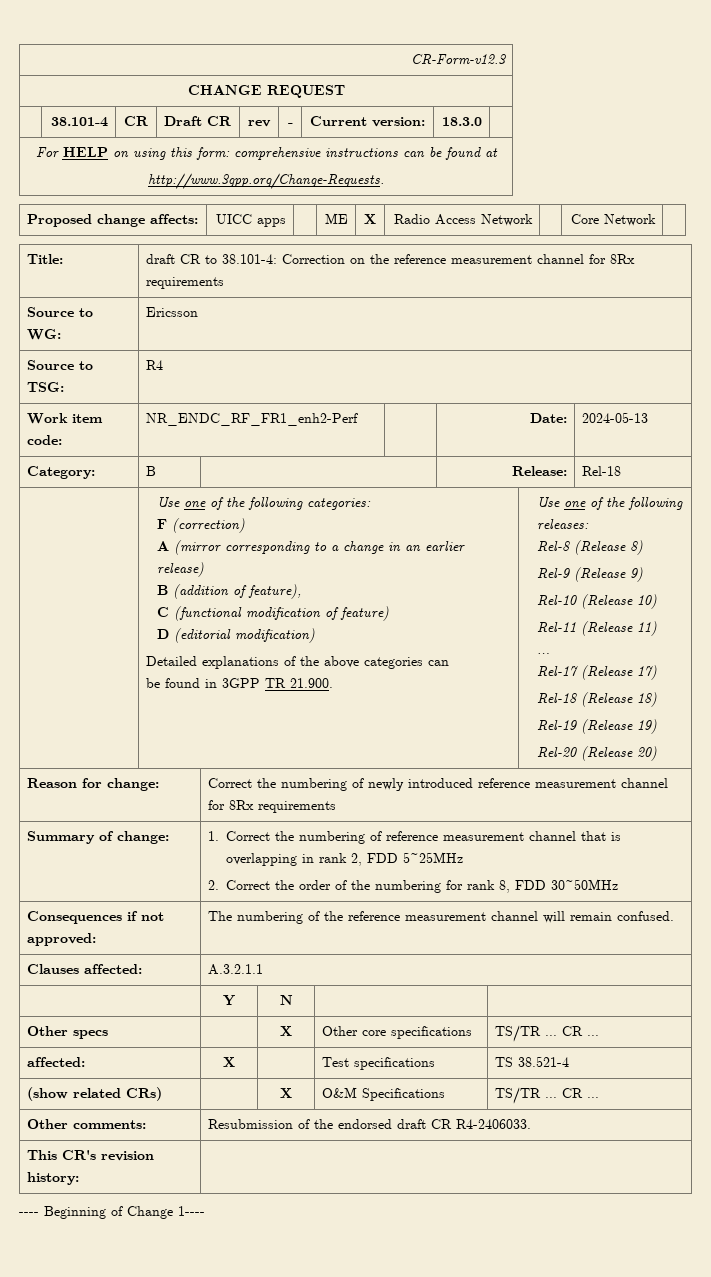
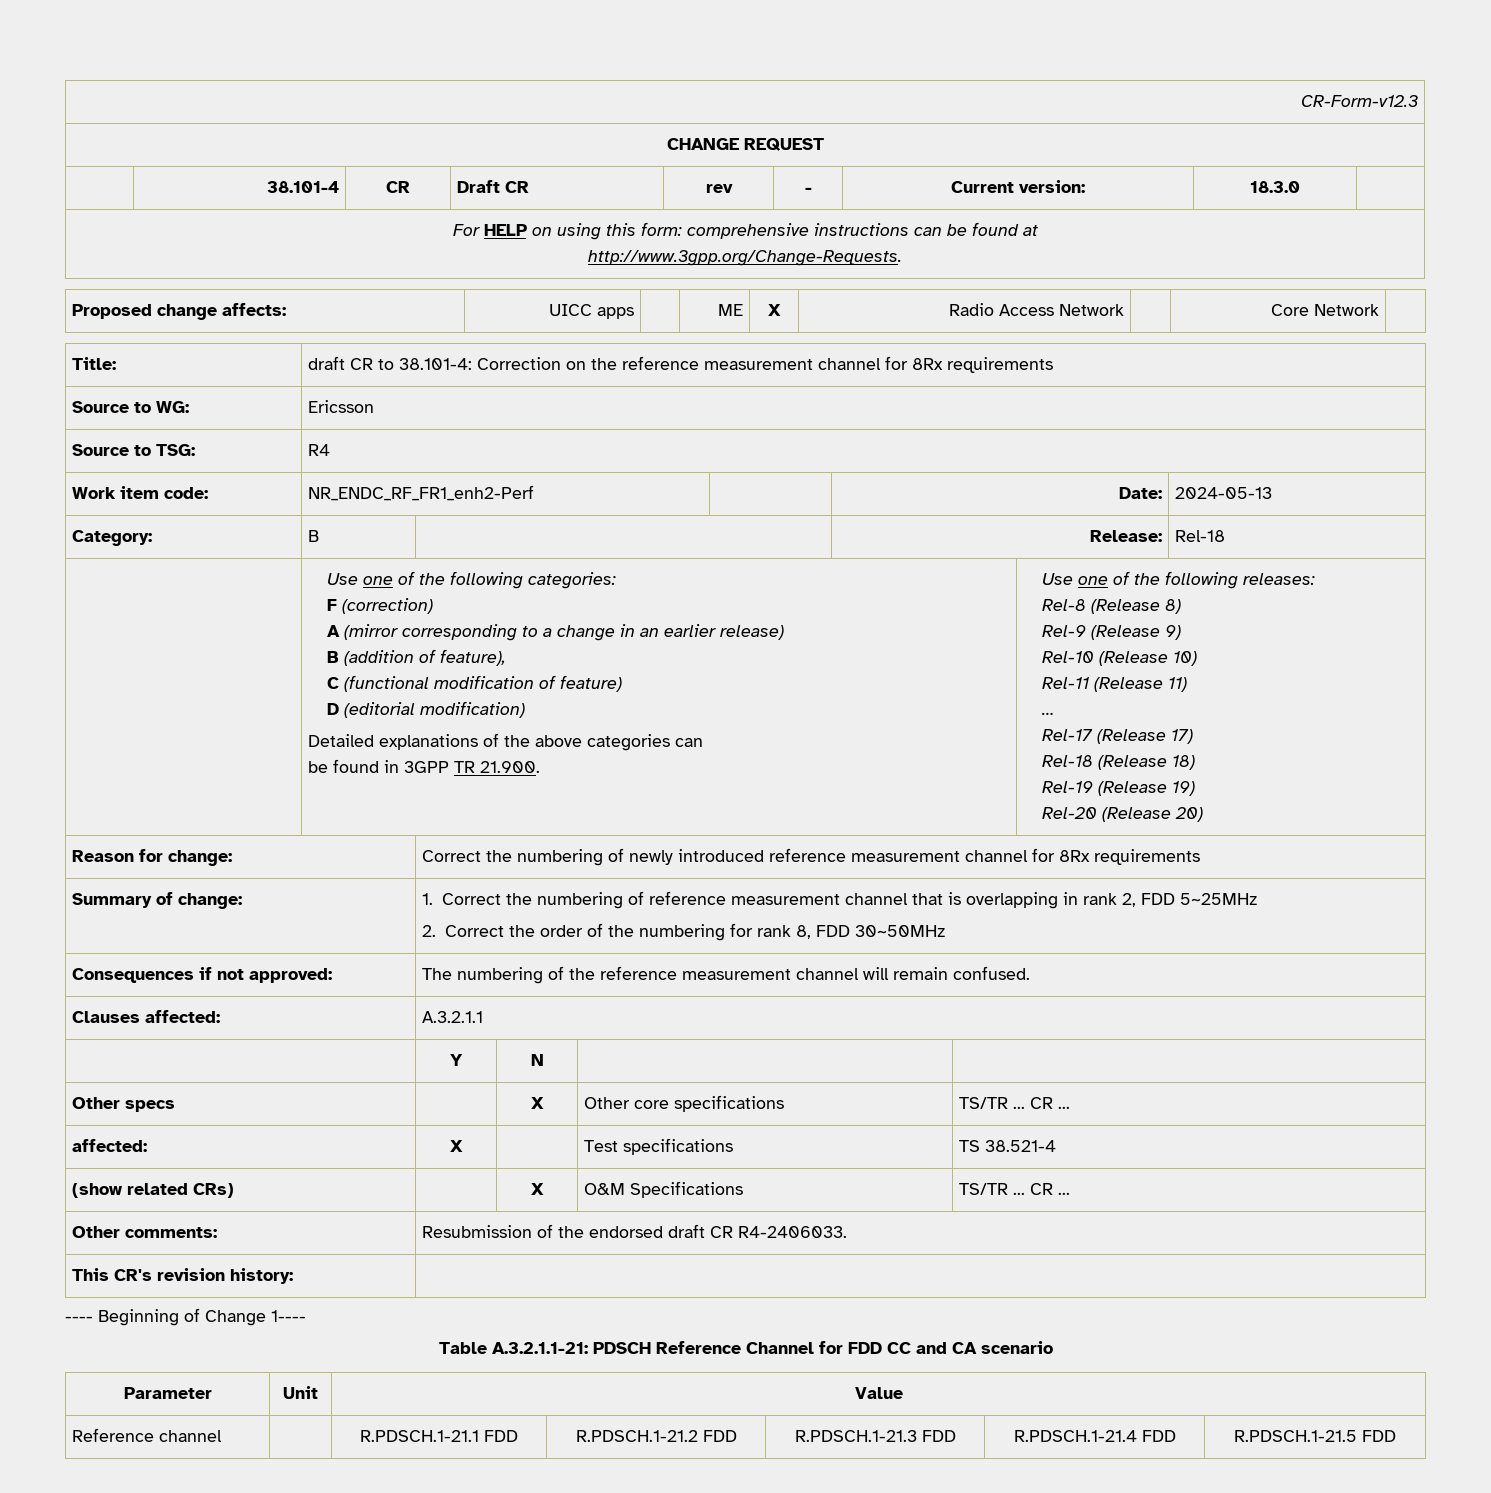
+ Table A.3.2.1.1-21: PDSCH Reference Channel for FDD CC and CA scenario
+ Parameter | Unit | Value
+ Reference channel | | R.PDSCH.1-21.1 FDD | R.PDSCH.1-21.2 FDD | R.PDSCH.1-21.3 FDD | R.PDSCH.1-21.4 FDD | R.PDSCH.1-21.5 FDD

